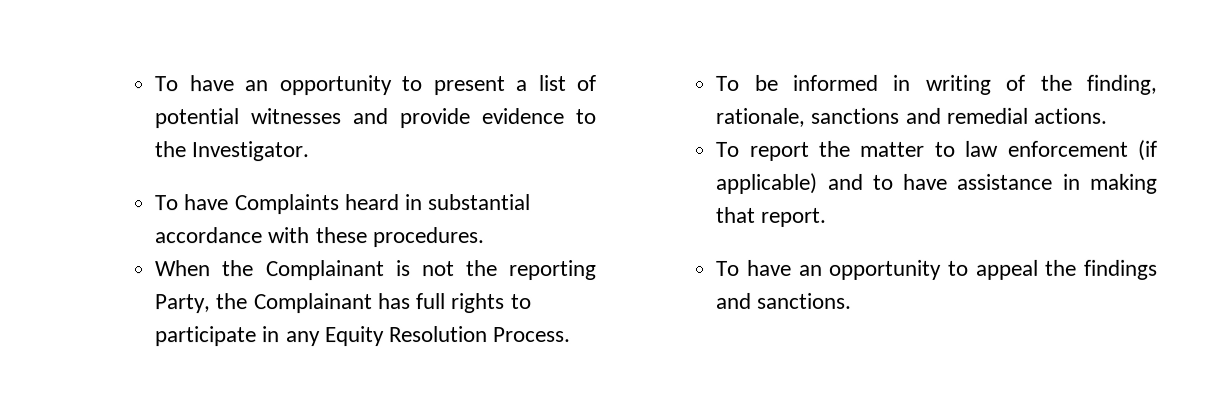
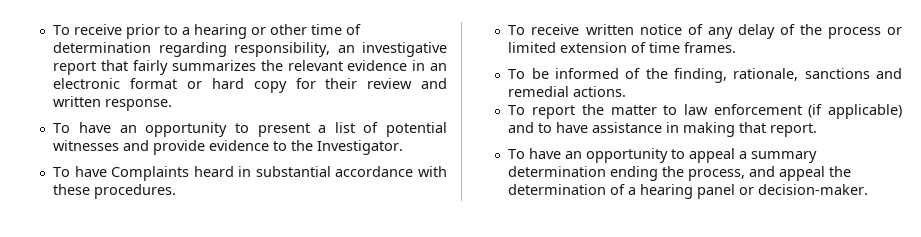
+ To receive prior to a hearing or other time of determination regarding responsibility, an investigative report that fairly summarizes the relevant evidence in an electronic format or hard copy for their review and written response.
- When the Complainant is not the reporting Party, the Complainant has full rights to participate in any Equity Resolution Process.
+ To receive written notice of any delay of the process or limited extension of time frames.
- To be informed in writing of the finding, rationale, sanctions and remedial actions.
+ To be informed of the finding, rationale, sanctions and remedial actions.
- To have an opportunity to appeal the findings and sanctions.
+ To have an opportunity to appeal a summary determination ending the process, and appeal the determination of a hearing panel or decision-maker.

